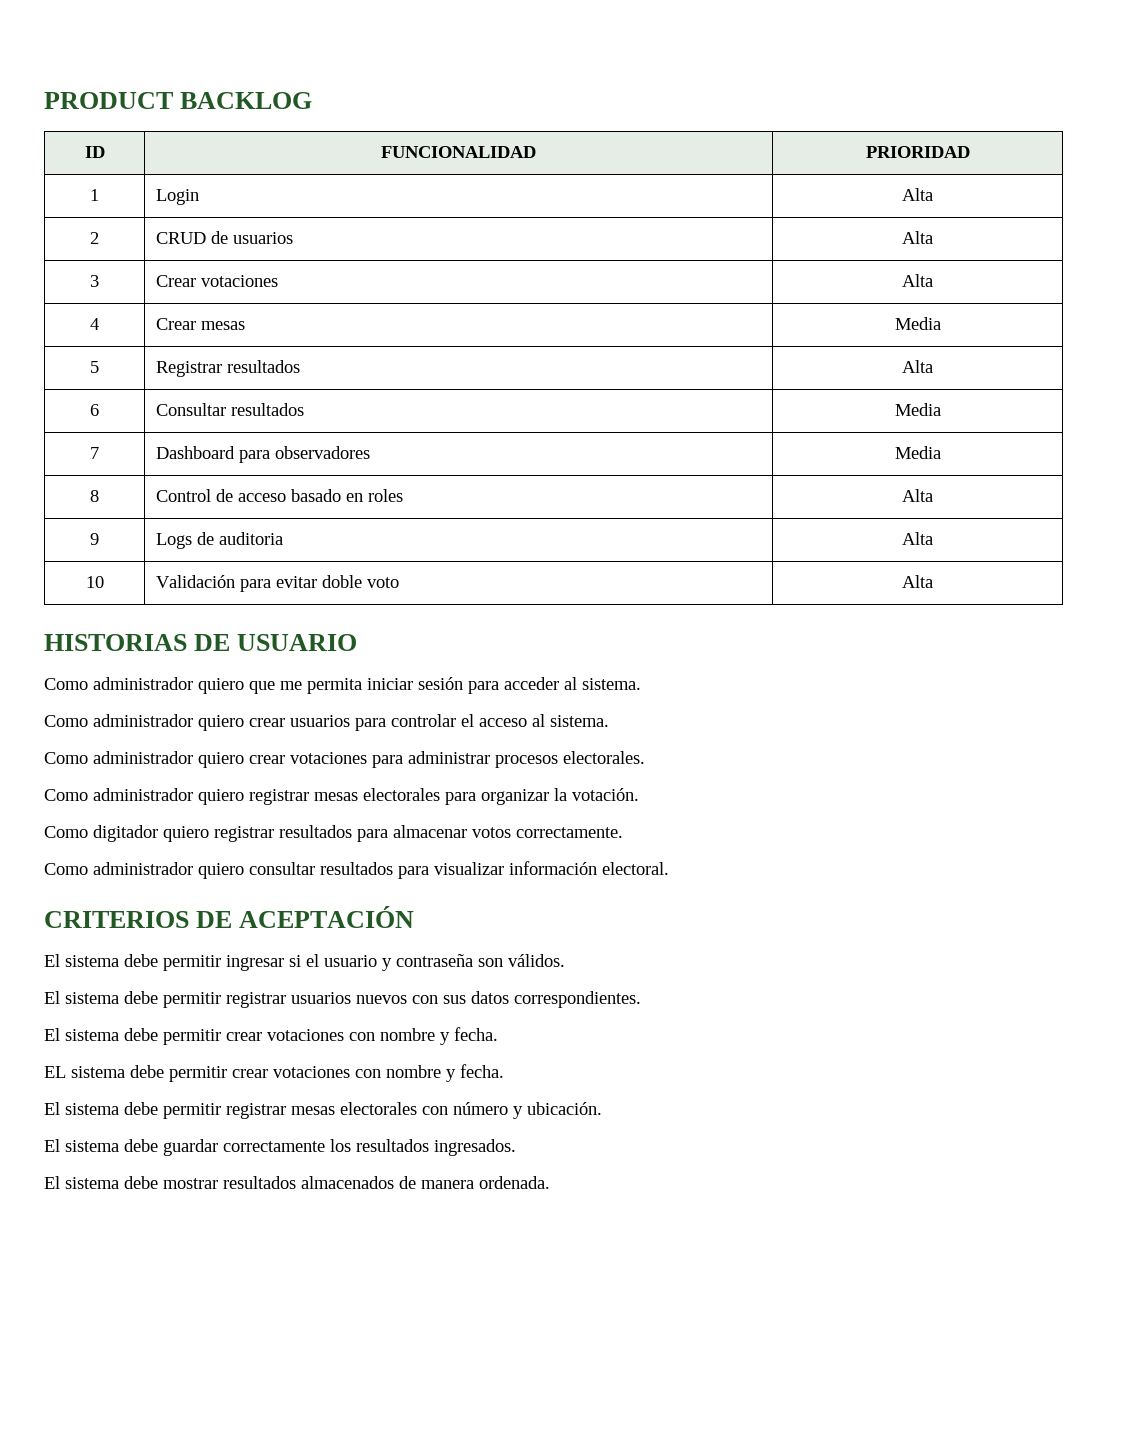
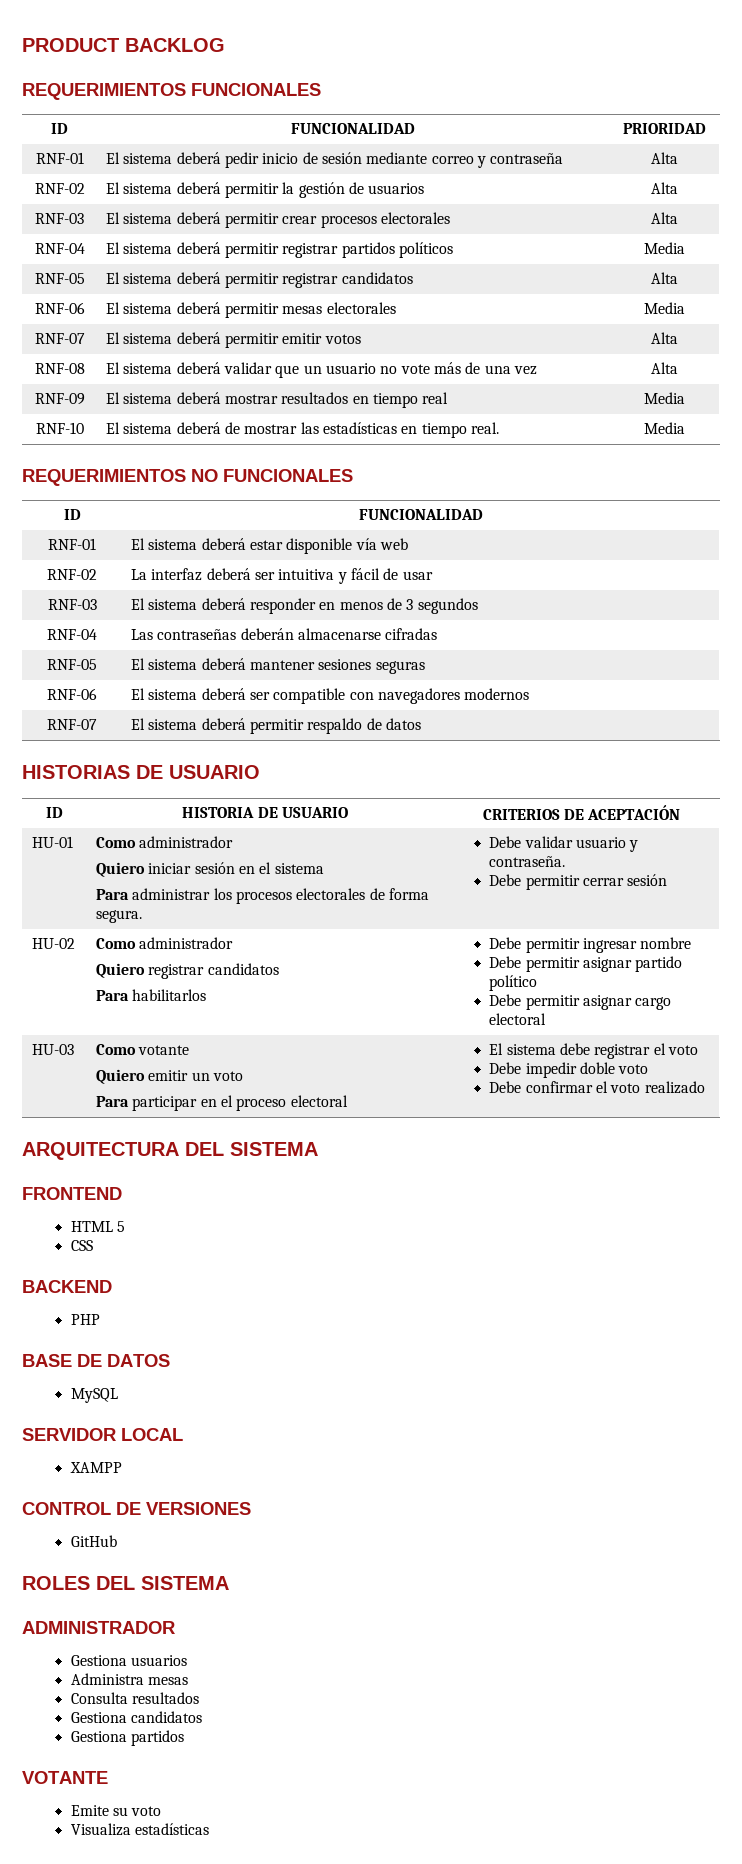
+ REQUERIMIENTOS FUNCIONALES
- 1 | Login | Alta
- 2 | CRUD de usuarios | Alta
- 3 | Crear votaciones | Alta
- 4 | Crear mesas | Media
- 5 | Registrar resultados | Alta
- 6 | Consultar resultados | Media
- 7 | Dashboard para observadores | Media
- 8 | Control de acceso basado en roles | Alta
- 9 | Logs de auditoria | Alta
- 10 | Validación para evitar doble voto | Alta
+ RNF-01 | El sistema deberá pedir inicio de sesión mediante correo y contraseña | Alta
+ RNF-02 | El sistema deberá permitir la gestión de usuarios | Alta
+ RNF-03 | El sistema deberá permitir crear procesos electorales | Alta
+ RNF-04 | El sistema deberá permitir registrar partidos políticos | Media
+ RNF-05 | El sistema deberá permitir registrar candidatos | Alta
+ RNF-06 | El sistema deberá permitir mesas electorales | Media
+ RNF-07 | El sistema deberá permitir emitir votos | Alta
+ RNF-08 | El sistema deberá validar que un usuario no vote más de una vez | Alta
+ RNF-09 | El sistema deberá mostrar resultados en tiempo real | Media
+ RNF-10 | El sistema deberá de mostrar las estadísticas en tiempo real. | Media
+ REQUERIMIENTOS NO FUNCIONALES
+ ID | FUNCIONALIDAD
+ RNF-01 | El sistema deberá estar disponible vía web
+ RNF-02 | La interfaz deberá ser intuitiva y fácil de usar
+ RNF-03 | El sistema deberá responder en menos de 3 segundos
+ RNF-04 | Las contraseñas deberán almacenarse cifradas
+ RNF-05 | El sistema deberá mantener sesiones seguras
+ RNF-06 | El sistema deberá ser compatible con navegadores modernos
+ RNF-07 | El sistema deberá permitir respaldo de datos
  HISTORIAS DE USUARIO
- Como administrador quiero que me permita iniciar sesión para acceder al sistema.
- Como administrador quiero crear usuarios para controlar el acceso al sistema.
- Como administrador quiero crear votaciones para administrar procesos electorales.
- Como administrador quiero registrar mesas electorales para organizar la votación.
- Como digitador quiero registrar resultados para almacenar votos correctamente.
- Como administrador quiero consultar resultados para visualizar información electoral.
- CRITERIOS DE ACEPTACIÓN
- El sistema debe permitir ingresar si el usuario y contraseña son válidos.
- El sistema debe permitir registrar usuarios nuevos con sus datos correspondientes.
- El sistema debe permitir crear votaciones con nombre y fecha.
- EL sistema debe permitir crear votaciones con nombre y fecha.
- El sistema debe permitir registrar mesas electorales con número y ubicación.
- El sistema debe guardar correctamente los resultados ingresados.
- El sistema debe mostrar resultados almacenados de manera ordenada.
+ ID | HISTORIA DE USUARIO | CRITERIOS DE ACEPTACIÓN
+ HU-01 | Como administrador
+ Quiero iniciar sesión en el sistema
+ Para administrar los procesos electorales de forma segura. | Debe validar usuario y contraseña.
+ Debe permitir cerrar sesión
+ HU-02 | Como administrador
+ Quiero registrar candidatos
+ Para habilitarlos | Debe permitir ingresar nombre
+ Debe permitir asignar partido político
+ Debe permitir asignar cargo electoral
+ HU-03 | Como votante
+ Quiero emitir un voto
+ Para participar en el proceso electoral | El sistema debe registrar el voto
+ Debe impedir doble voto
+ Debe confirmar el voto realizado
+ ARQUITECTURA DEL SISTEMA
+ FRONTEND
+ HTML 5
+ CSS
+ BACKEND
+ PHP
+ BASE DE DATOS
+ MySQL
+ SERVIDOR LOCAL
+ XAMPP
+ CONTROL DE VERSIONES
+ GitHub
+ ROLES DEL SISTEMA
+ ADMINISTRADOR
+ Gestiona usuarios
+ Administra mesas
+ Consulta resultados
+ Gestiona candidatos
+ Gestiona partidos
+ VOTANTE
+ Emite su voto
+ Visualiza estadísticas

